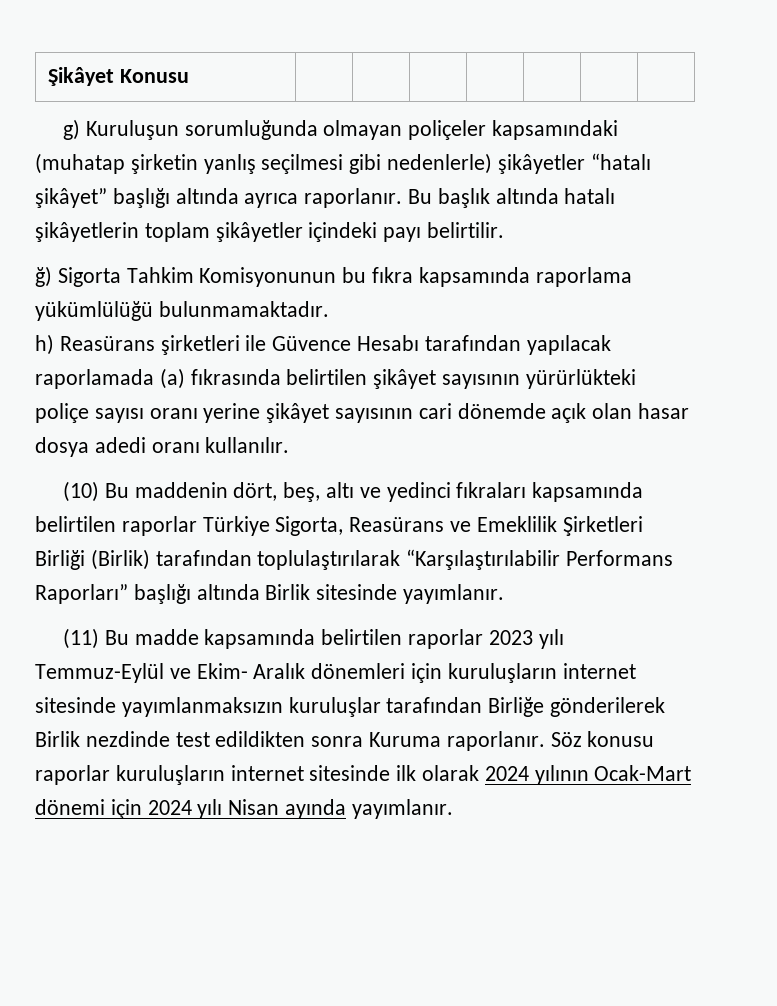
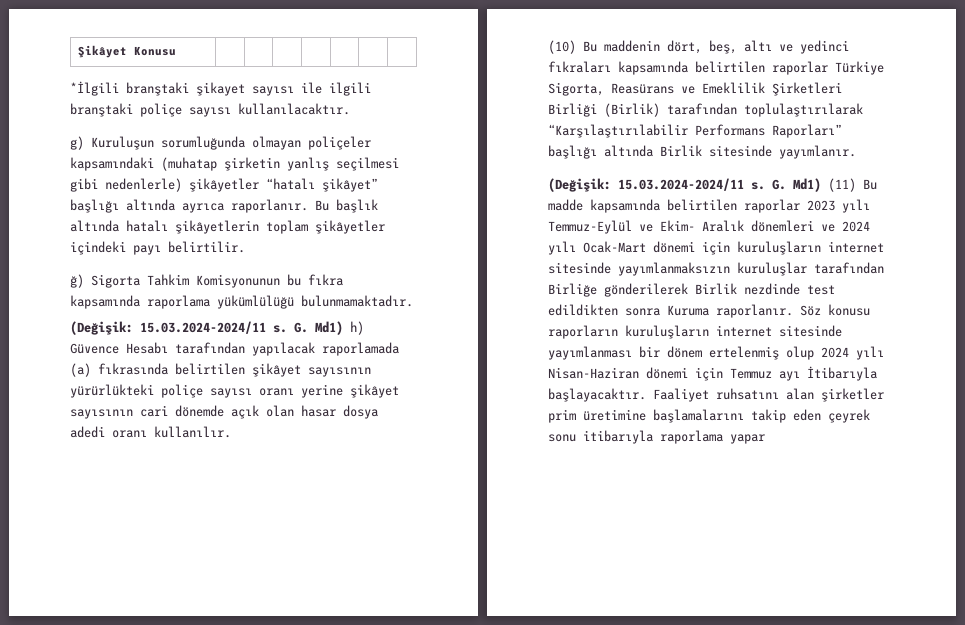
+ *İlgili branştaki şikayet sayısı ile ilgili branştaki poliçe sayısı kullanılacaktır.
- h) Reasürans şirketleri ile Güvence Hesabı tarafından yapılacak raporlamada (a) fıkrasında belirtilen şikâyet sayısının yürürlükteki poliçe sayısı oranı yerine şikâyet sayısının cari dönemde açık olan hasar dosya adedi oranı kullanılır.
+ (Değişik: 15.03.2024-2024/11 s. G. Md1) h) Güvence Hesabı tarafından yapılacak raporlamada (a) fıkrasında belirtilen şikâyet sayısının yürürlükteki poliçe sayısı oranı yerine şikâyet sayısının cari dönemde açık olan hasar dosya adedi oranı kullanılır.
- (11) Bu madde kapsamında belirtilen raporlar 2023 yılı Temmuz-Eylül ve Ekim- Aralık dönemleri için kuruluşların internet sitesinde yayımlanmaksızın kuruluşlar tarafından Birliğe gönderilerek Birlik nezdinde test edildikten sonra Kuruma raporlanır.
+ (Değişik: 15.03.2024-2024/11 s. G. Md1) (11) Bu madde kapsamında belirtilen raporlar 2023 yılı Temmuz-Eylül ve Ekim- Aralık dönemleri ve 2024 yılı Ocak-Mart dönemi için kuruluşların internet sitesinde yayımlanmaksızın kuruluşlar tarafından Birliğe gönderilerek Birlik nezdinde test edildikten sonra Kuruma raporlanır.
- Söz konusu raporlar kuruluşların internet sitesinde ilk olarak 2024 yılının Ocak-Mart dönemi için 2024 yılı Nisan ayında yayımlanır.
+ Söz konusu raporların kuruluşların internet sitesinde yayımlanması bir dönem ertelenmiş olup 2024 yılı Nisan-Haziran dönemi için Temmuz ayı İtibarıyla başlayacaktır. Faaliyet ruhsatını alan şirketler prim üretimine başlamalarını takip eden çeyrek sonu itibarıyla raporlama yapar

